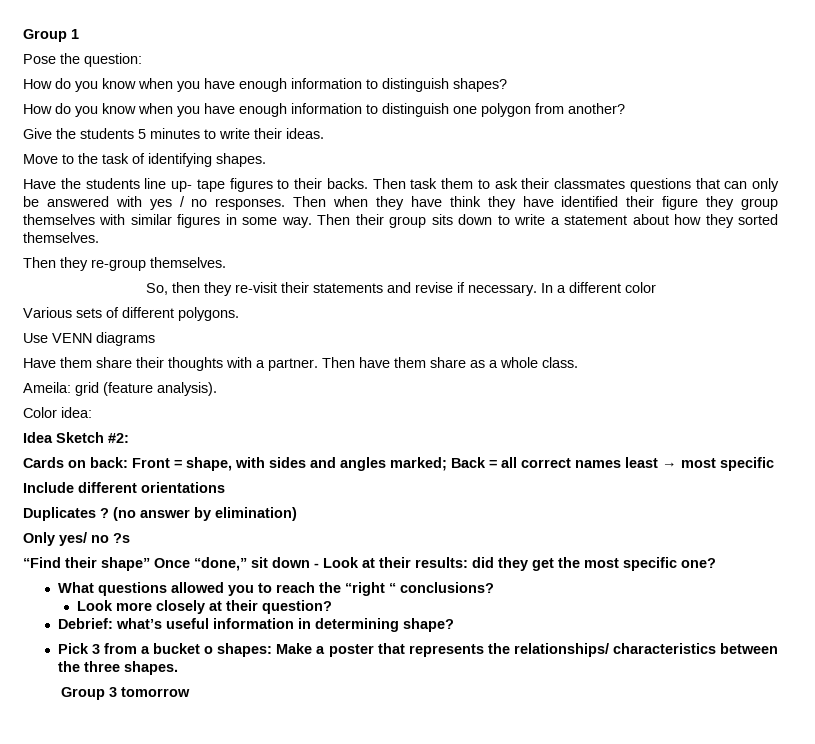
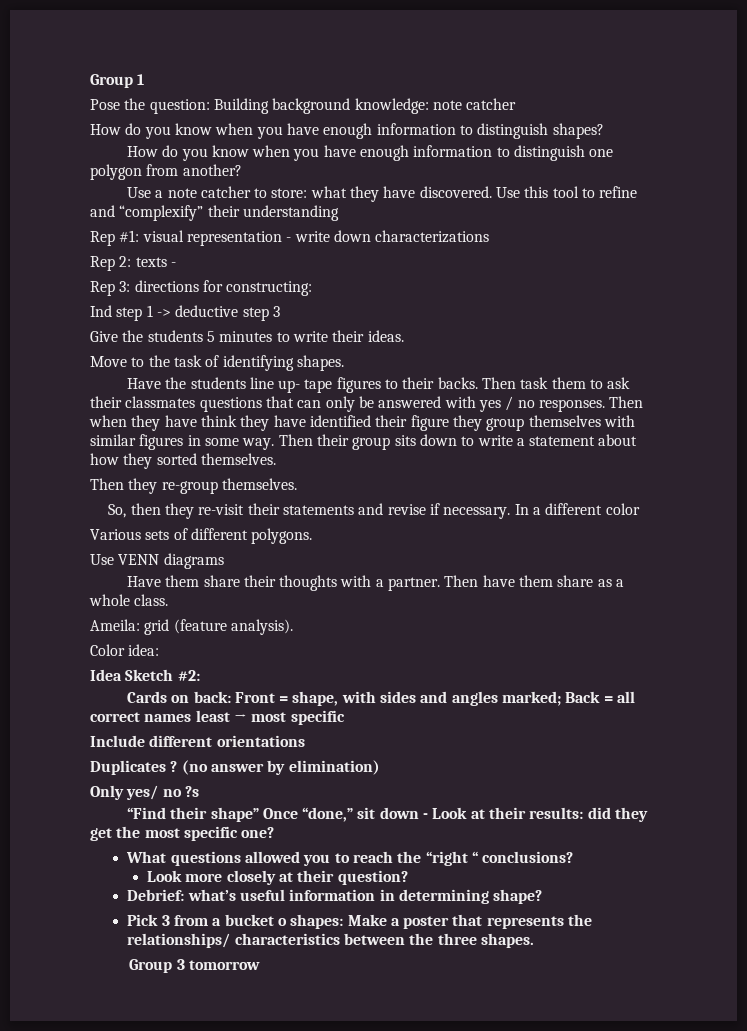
- Pose the question:
+ Pose the question: Building background knowledge: note catcher
+ Use a note catcher to store: what they have discovered. Use this tool to refine and “complexify” their understanding
+ Rep #1: visual representation - write down characterizations
+ Rep 2: texts -
+ Rep 3: directions for constructing:
+ Ind step 1 -> deductive step 3

